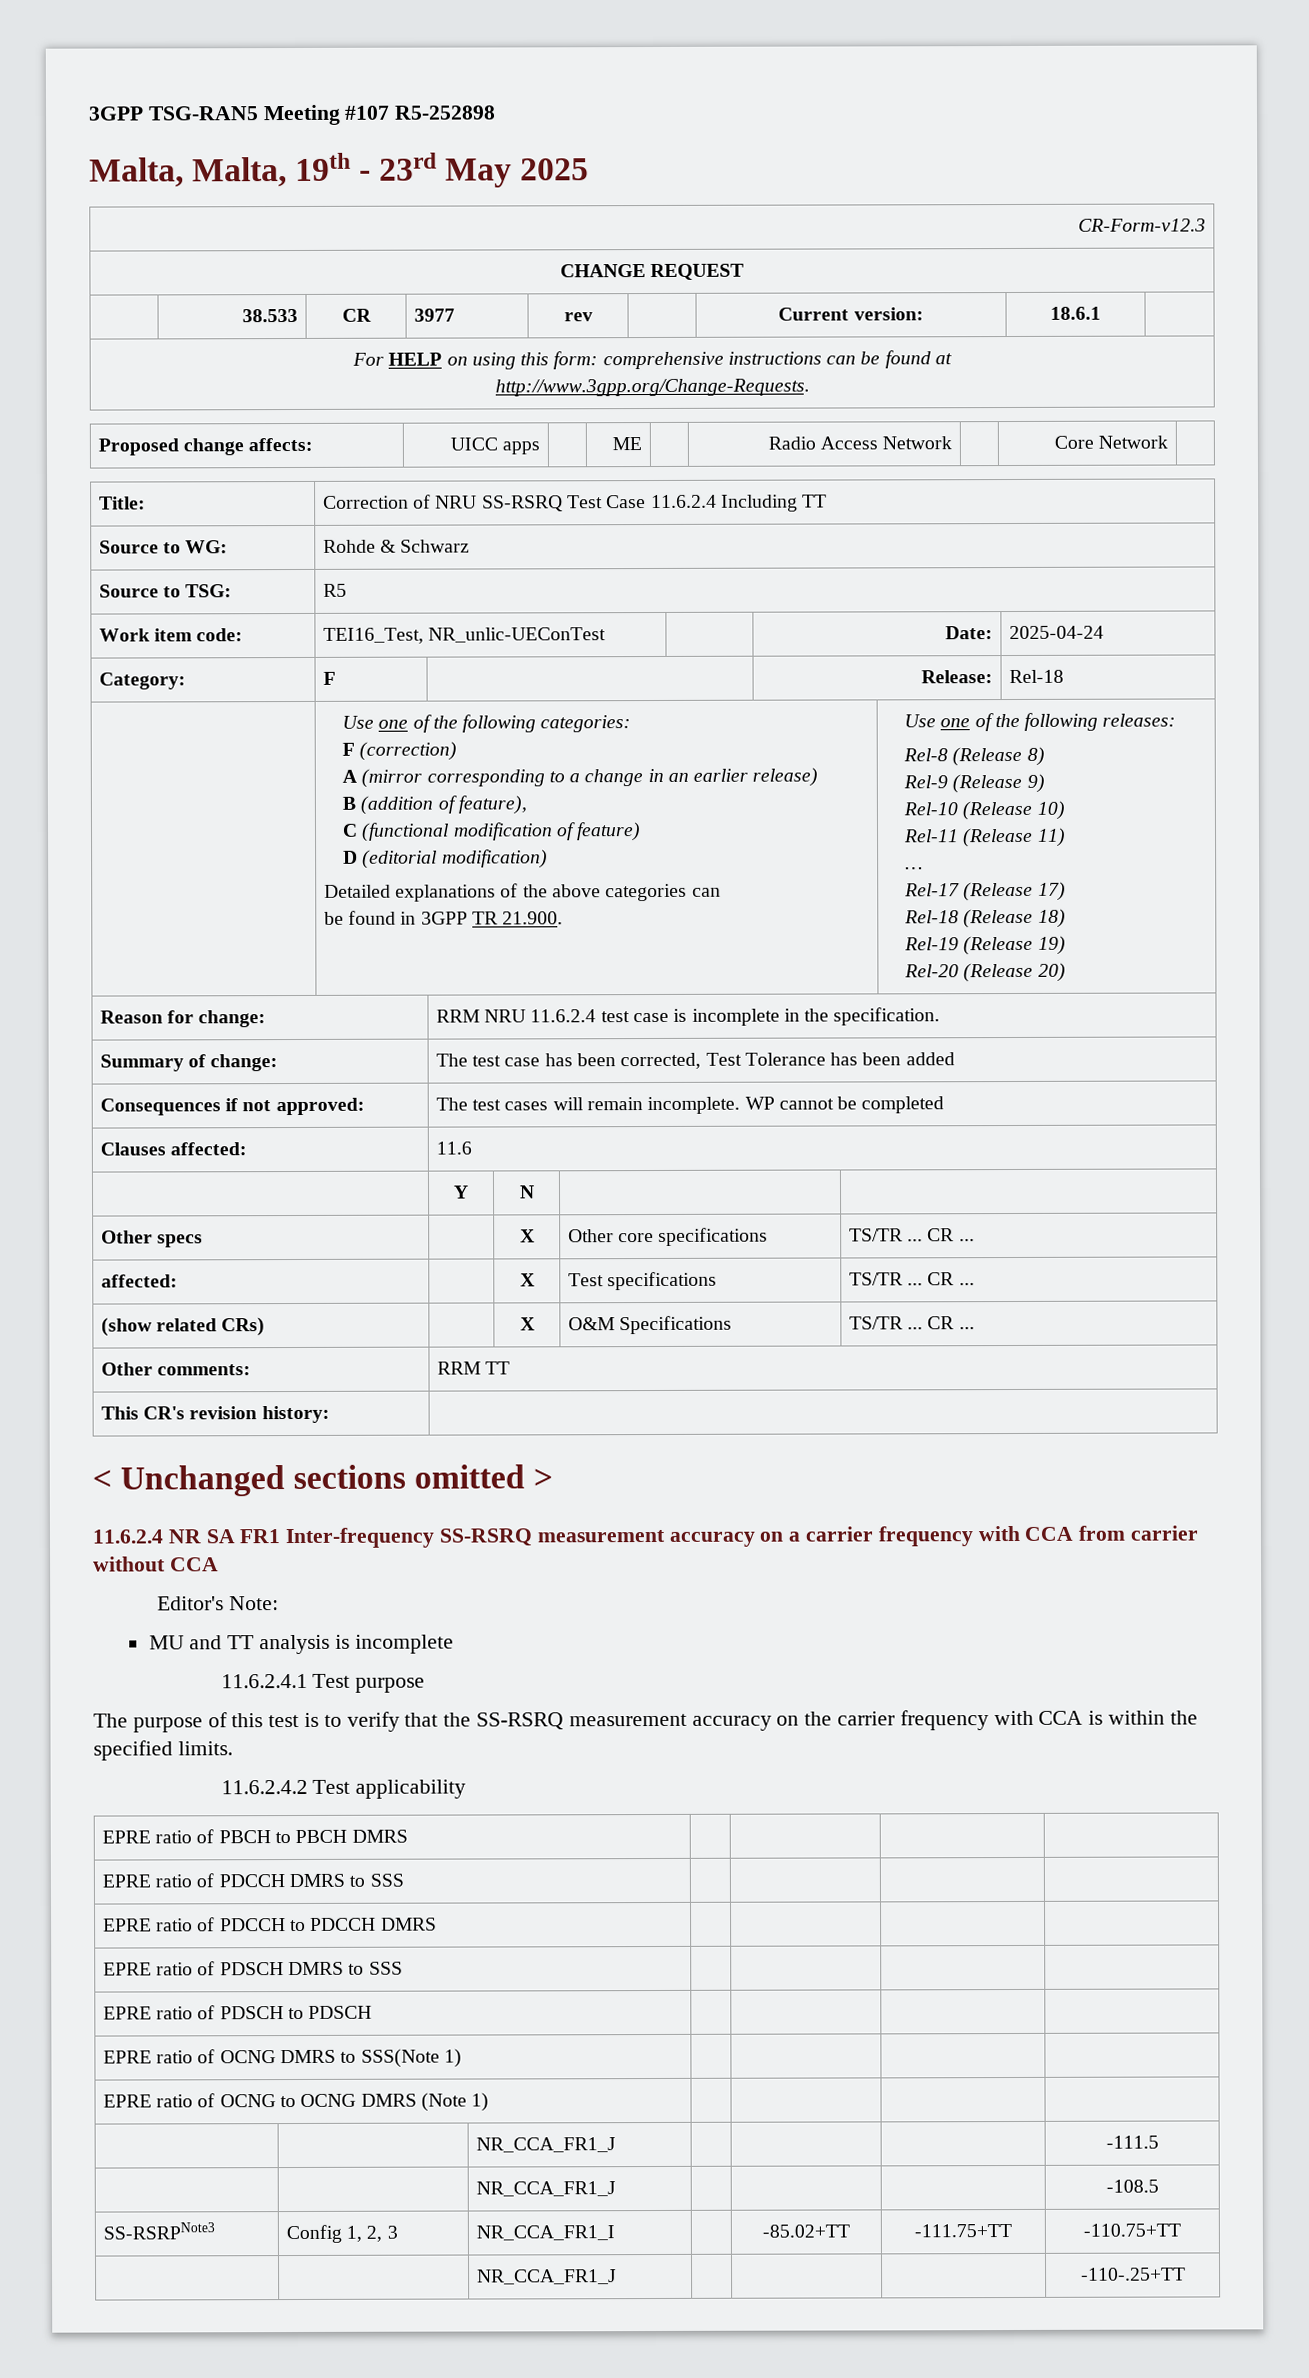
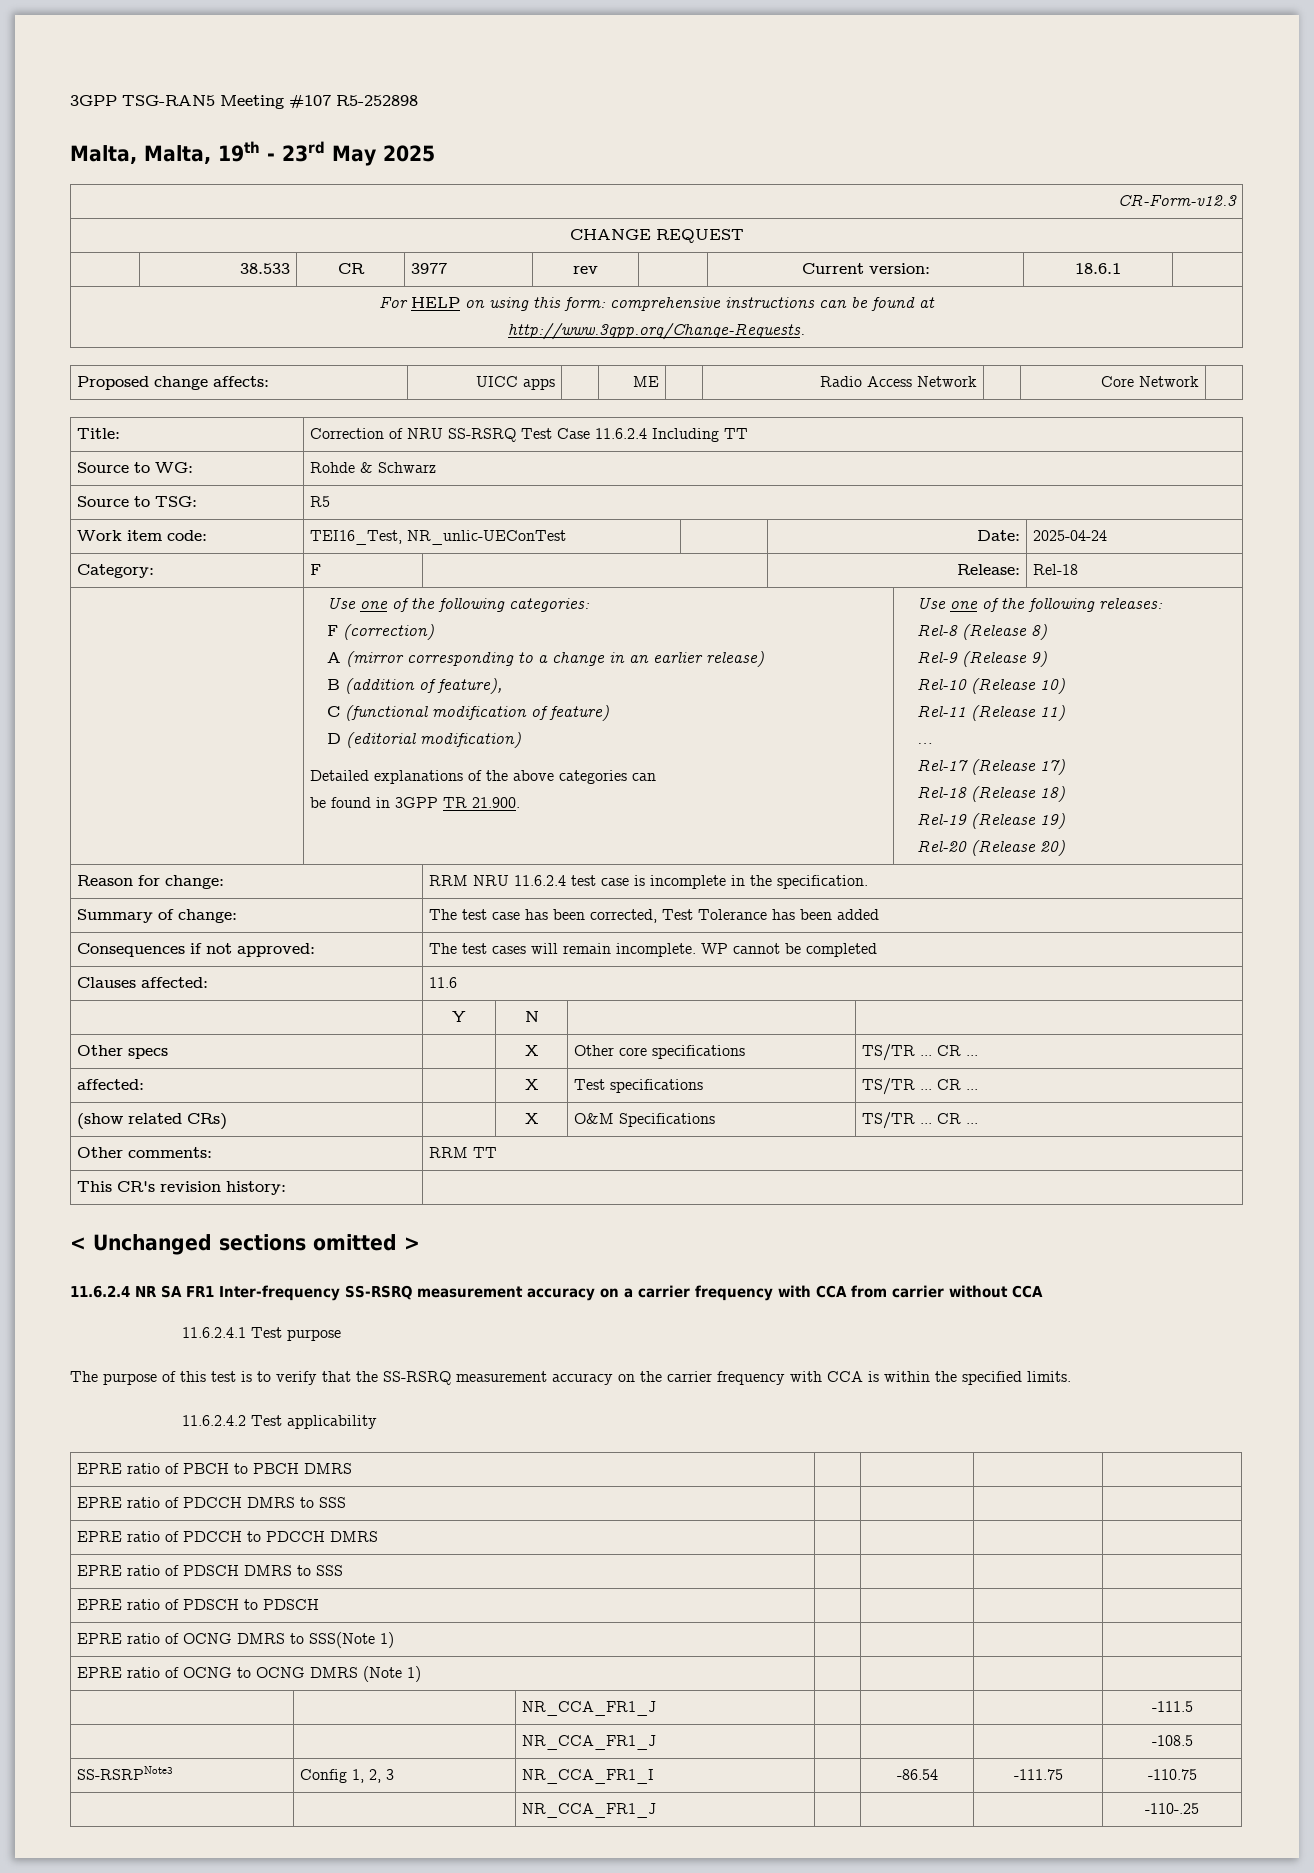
- Editor's Note:
- MU and TT analysis is incomplete
- SS-RSRPNote3 | Config 1, 2, 3 | NR_CCA_FR1_I | | -85.02+TT | -111.75+TT | -110.75+TT
- | | NR_CCA_FR1_J | | | | -110-.25+TT
+ SS-RSRPNote3 | Config 1, 2, 3 | NR_CCA_FR1_I | | -86.54 | -111.75 | -110.75
+ | | NR_CCA_FR1_J | | | | -110-.25

